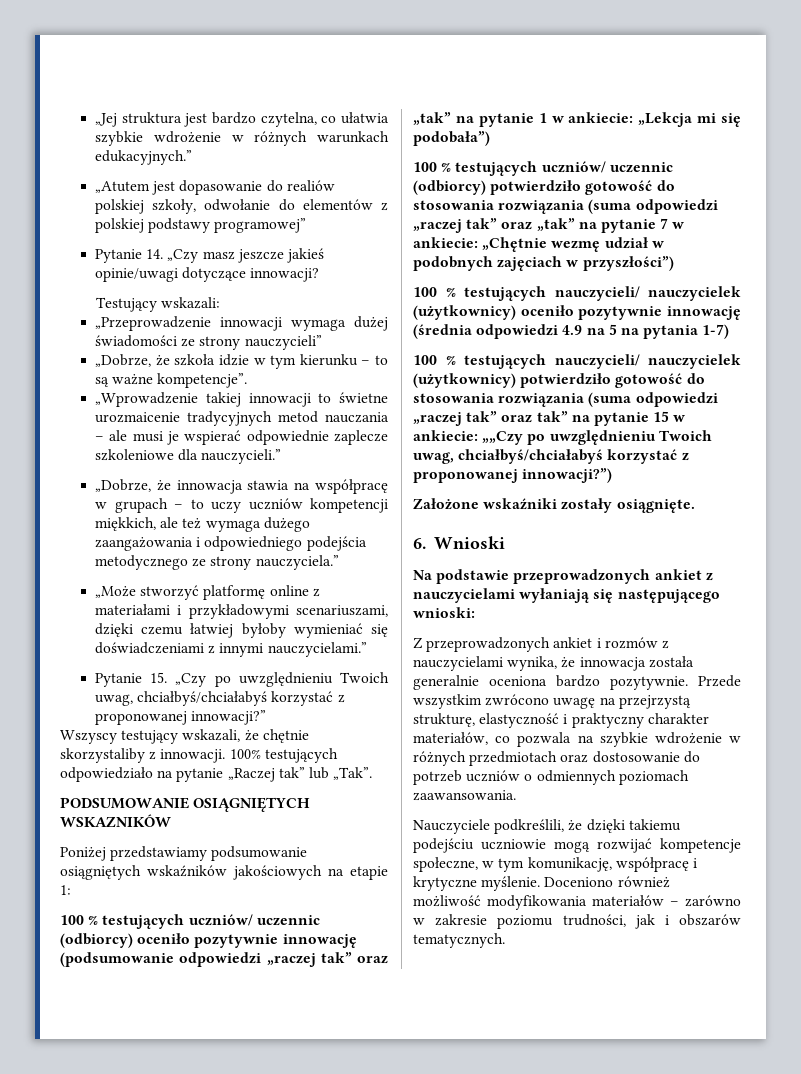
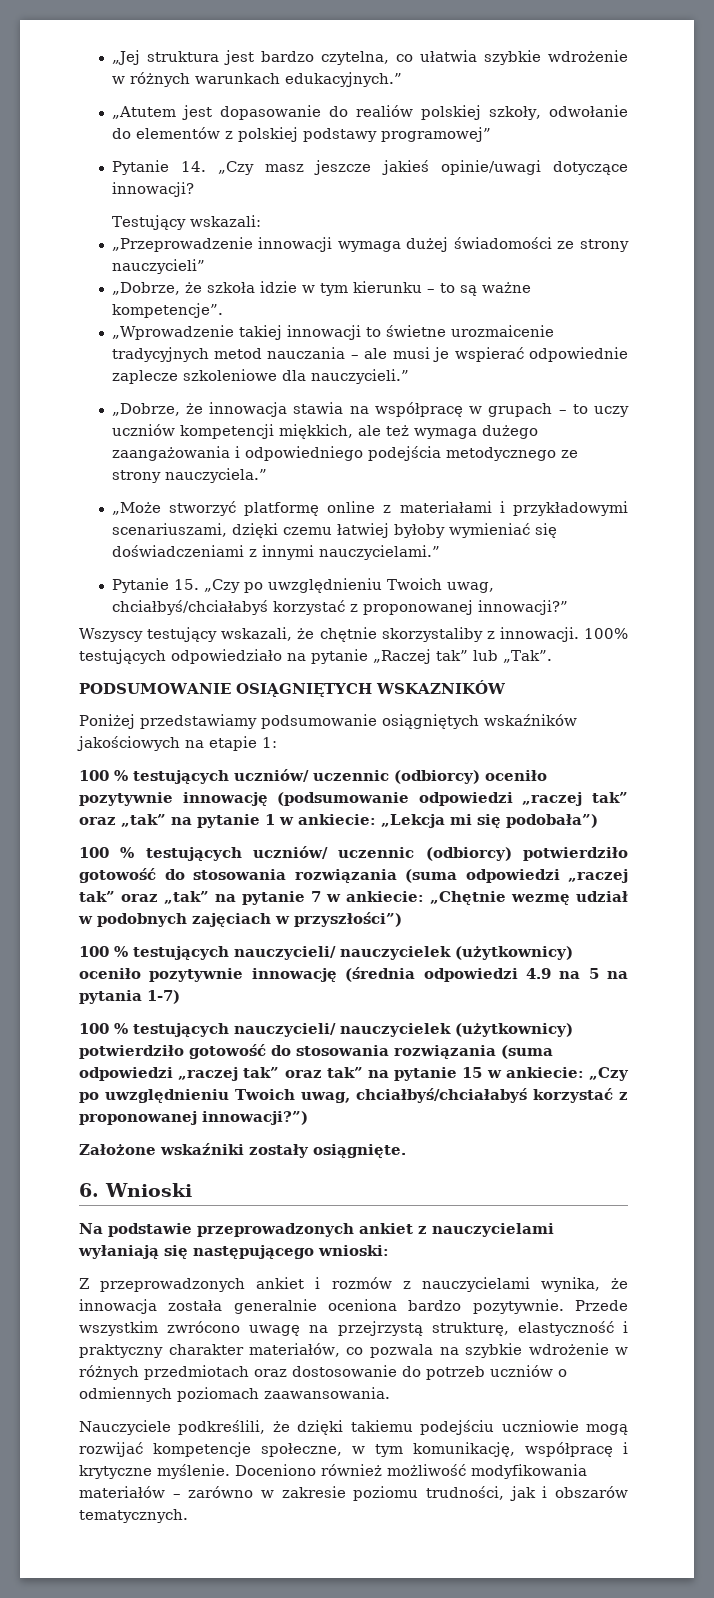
- 100 % testujących nauczycieli/ nauczycielek (użytkownicy) potwierdziło gotowość do stosowania rozwiązania (suma odpowiedzi „raczej tak” oraz tak” na pytanie 15 w ankiecie: „„Czy po uwzględnieniu Twoich uwag, chciałbyś/chciałabyś korzystać z proponowanej innowacji?”)
+ 100 % testujących nauczycieli/ nauczycielek (użytkownicy) potwierdziło gotowość do stosowania rozwiązania (suma odpowiedzi „raczej tak” oraz tak” na pytanie 15 w ankiecie: „Czy po uwzględnieniu Twoich uwag, chciałbyś/chciałabyś korzystać z proponowanej innowacji?”)

